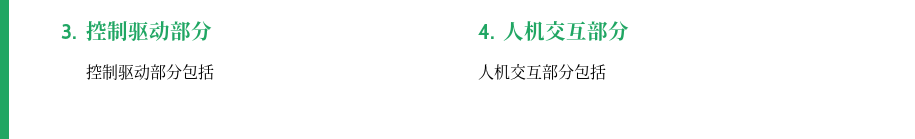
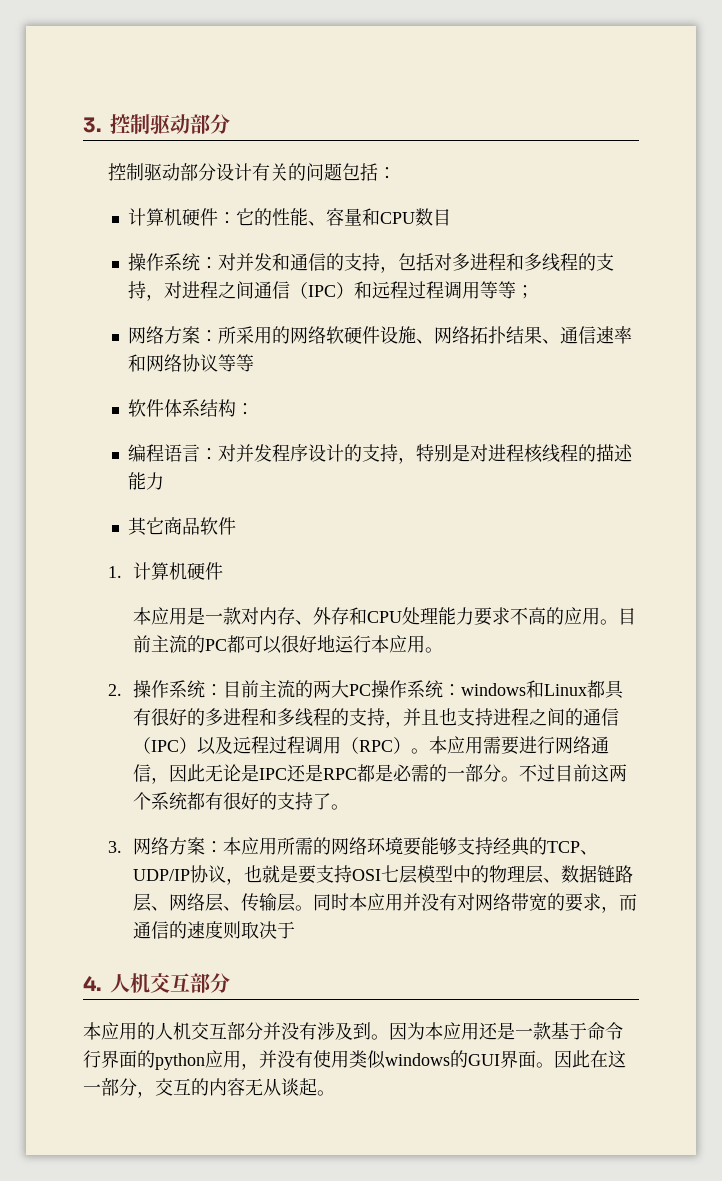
- 控制驱动部分包括
+ 控制驱动部分设计有关的问题包括：
+ 计算机硬件：它的性能、容量和CPU数目
+ 操作系统：对并发和通信的支持，包括对多进程和多线程的支持，对进程之间通信（IPC）和远程过程调用等等；
+ 网络方案：所采用的网络软硬件设施、网络拓扑结果、通信速率和网络协议等等
+ 软件体系结构：
+ 编程语言：对并发程序设计的支持，特别是对进程核线程的描述能力
+ 其它商品软件
+ 1.计算机硬件
+ 本应用是一款对内存、外存和CPU处理能力要求不高的应用。目前主流的PC都可以很好地运行本应用。
+ 2.操作系统：目前主流的两大PC操作系统：windows和Linux都具有很好的多进程和多线程的支持，并且也支持进程之间的通信（IPC）以及远程过程调用（RPC）。本应用需要进行网络通信，因此无论是IPC还是RPC都是必需的一部分。不过目前这两个系统都有很好的支持了。
+ 3.网络方案：本应用所需的网络环境要能够支持经典的TCP、UDP/IP协议，也就是要支持OSI七层模型中的物理层、数据链路层、网络层、传输层。同时本应用并没有对网络带宽的要求，而通信的速度则取决于
- 人机交互部分包括
+ 本应用的人机交互部分并没有涉及到。因为本应用还是一款基于命令行界面的python应用，并没有使用类似windows的GUI界面。因此在这一部分，交互的内容无从谈起。

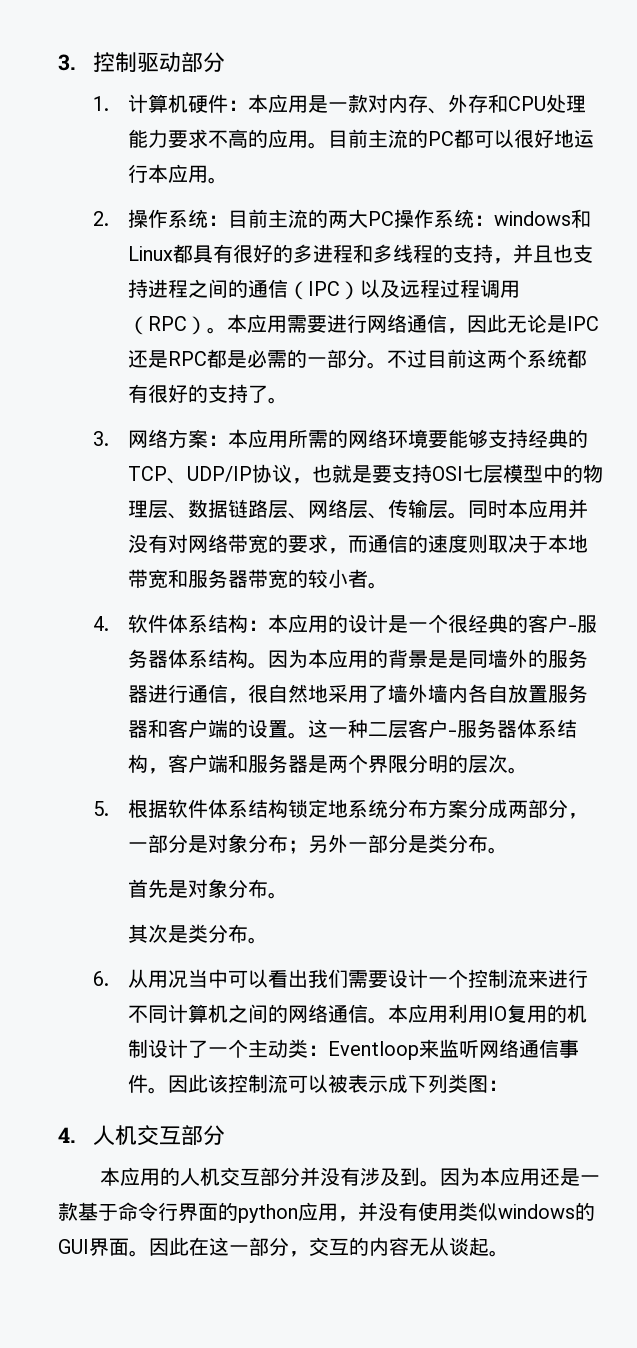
- 控制驱动部分设计有关的问题包括：
- 计算机硬件：它的性能、容量和CPU数目
- 操作系统：对并发和通信的支持，包括对多进程和多线程的支持，对进程之间通信（IPC）和远程过程调用等等；
- 网络方案：所采用的网络软硬件设施、网络拓扑结果、通信速率和网络协议等等
- 软件体系结构：
- 编程语言：对并发程序设计的支持，特别是对进程核线程的描述能力
- 其它商品软件
- 1.计算机硬件
- 本应用是一款对内存、外存和CPU处理能力要求不高的应用。
+ 1.计算机硬件：本应用是一款对内存、外存和CPU处理能力要求不高的应用。
- 同时本应用并没有对网络带宽的要求，而通信的速度则取决于
+ 同时本应用并没有对网络带宽的要求，而通信的速度则取决于本地带宽和服务器带宽的较小者。
+ 4.软件体系结构：本应用的设计是一个很经典的客户-服务器体系结构。因为本应用的背景是是同墙外的服务器进行通信，很自然地采用了墙外墙内各自放置服务器和客户端的设置。这一种二层客户-服务器体系结构，客户端和服务器是两个界限分明的层次。
+ 5.根据软件体系结构锁定地系统分布方案分成两部分，一部分是对象分布；另外一部分是类分布。
+ 首先是对象分布。
+ 其次是类分布。
+ 6.从用况当中可以看出我们需要设计一个控制流来进行不同计算机之间的网络通信。本应用利用IO复用的机制设计了一个主动类：Eventloop来监听网络通信事件。因此该控制流可以被表示成下列类图：

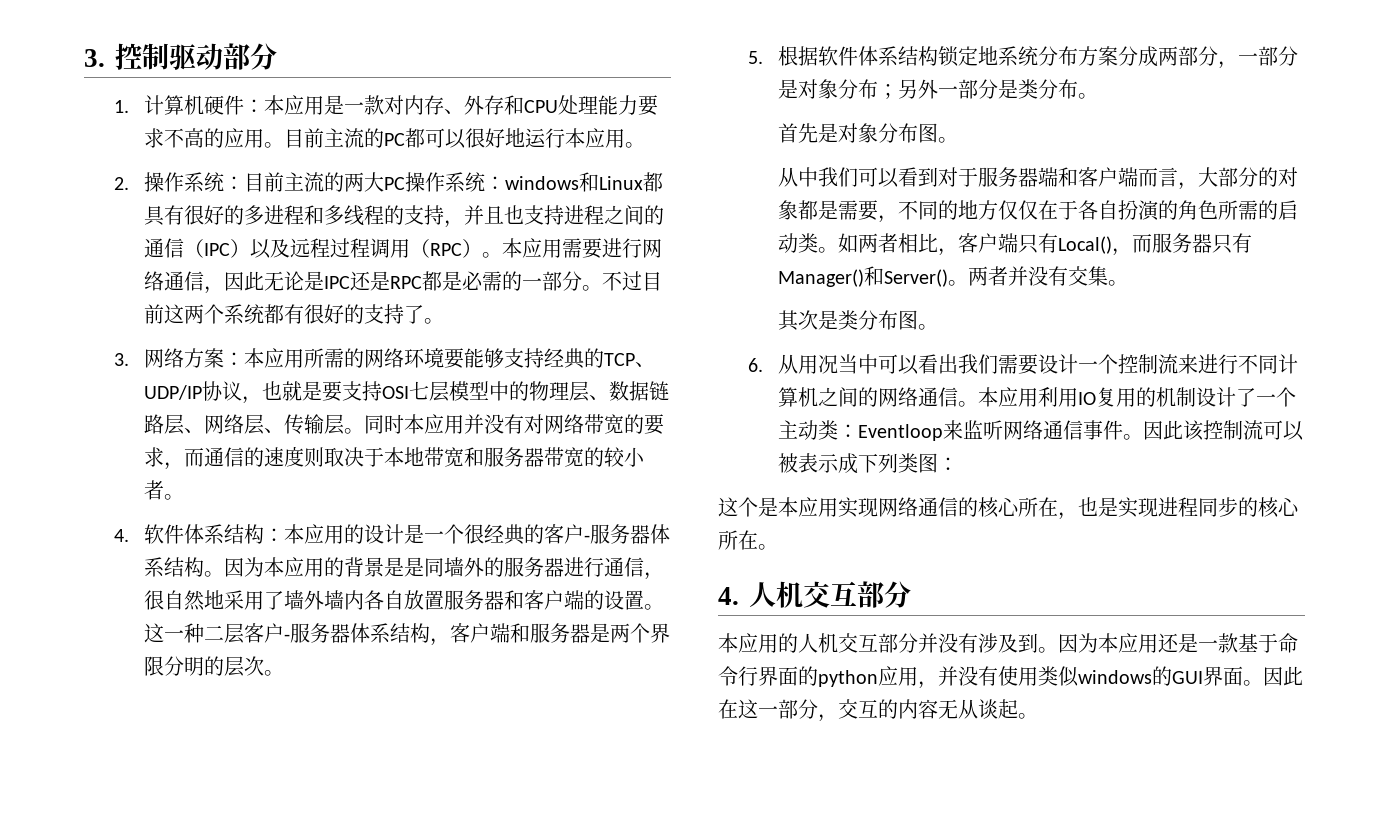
- 首先是对象分布。
+ 首先是对象分布图。
+ 从中我们可以看到对于服务器端和客户端而言，大部分的对象都是需要，不同的地方仅仅在于各自扮演的角色所需的启动类。如两者相比，客户端只有Local()，而服务器只有Manager()和Server()。两者并没有交集。
- 其次是类分布。
+ 其次是类分布图。
+ 这个是本应用实现网络通信的核心所在，也是实现进程同步的核心所在。

